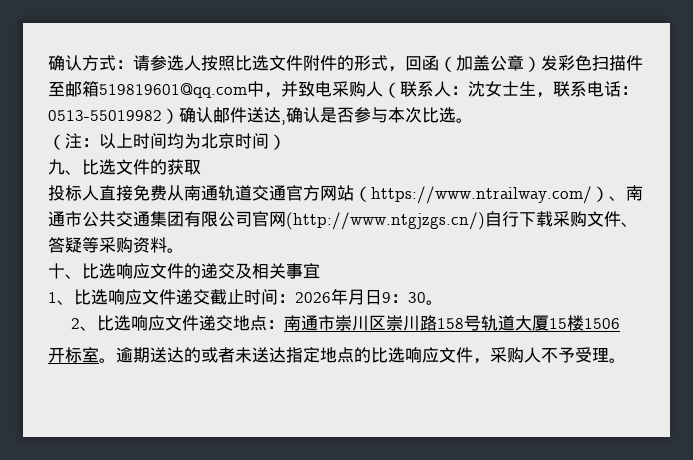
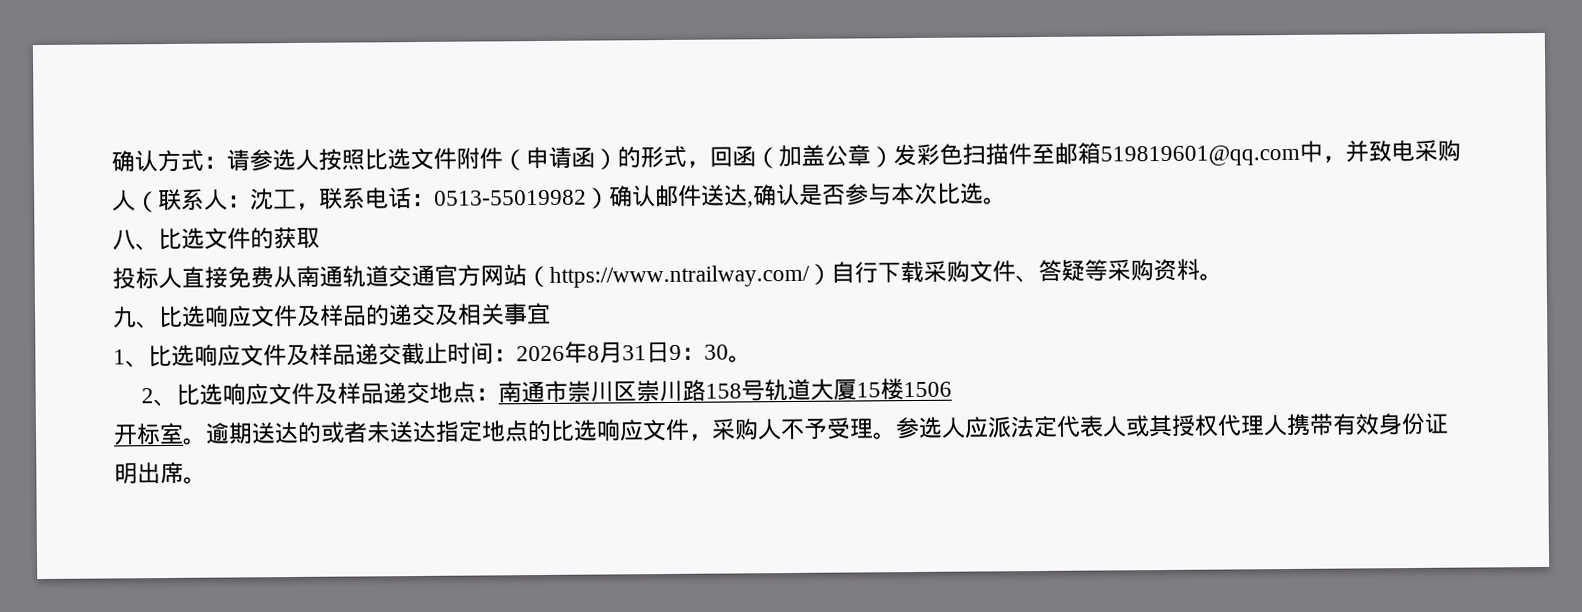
- 确认方式：请参选人按照比选文件附件的形式，回函（加盖公章）发彩色扫描件至邮箱519819601@qq.com中，并致电采购人（联系人：沈女士生，联系电话：0513-55019982）确认邮件送达,确认是否参与本次比选。
+ 确认方式：请参选人按照比选文件附件（申请函）的形式，回函（加盖公章）发彩色扫描件至邮箱519819601@qq.com中，并致电采购人（联系人：沈工，联系电话：0513-55019982）确认邮件送达,确认是否参与本次比选。
- （注：以上时间均为北京时间）
- 九、比选文件的获取
+ 八、比选文件的获取
- 投标人直接免费从南通轨道交通官方网站（https://www.ntrailway.com/）、南通市公共交通集团有限公司官网(http://www.ntgjzgs.cn/)自行下载采购文件、答疑等采购资料。
+ 投标人直接免费从南通轨道交通官方网站（https://www.ntrailway.com/）自行下载采购文件、答疑等采购资料。
- 十、比选响应文件的递交及相关事宜
+ 九、比选响应文件及样品的递交及相关事宜
- 1、比选响应文件递交截止时间：2026年月日9：30。
+ 1、比选响应文件及样品递交截止时间：2026年8月31日9：30。
- 2、比选响应文件递交地点：南通市崇川区崇川路158号轨道大厦15楼1506
+ 2、比选响应文件及样品递交地点：南通市崇川区崇川路158号轨道大厦15楼1506
+ 参选人应派法定代表人或其授权代理人携带有效身份证明出席。

